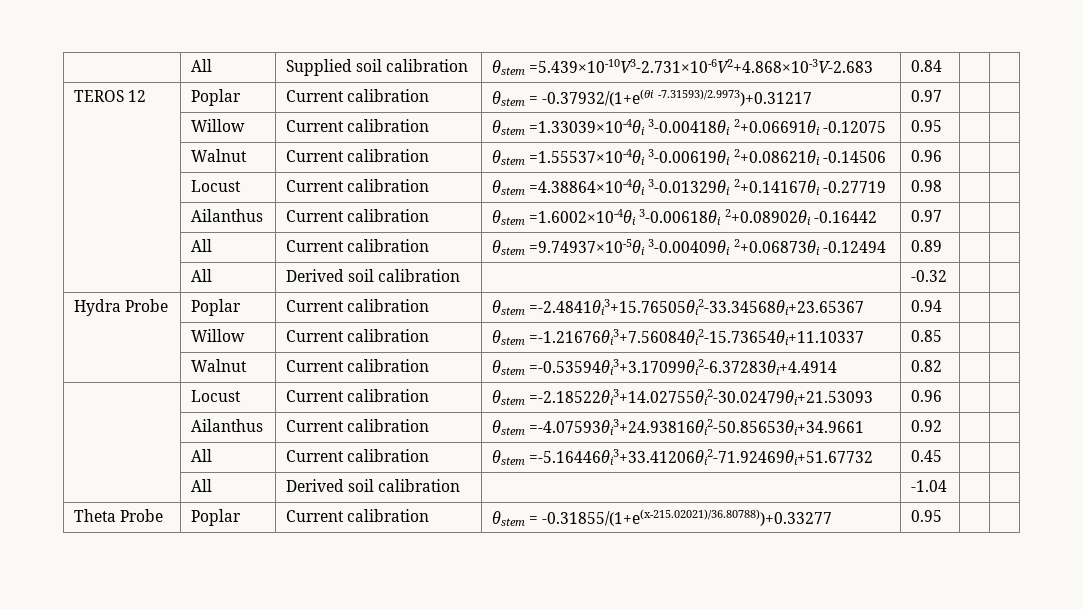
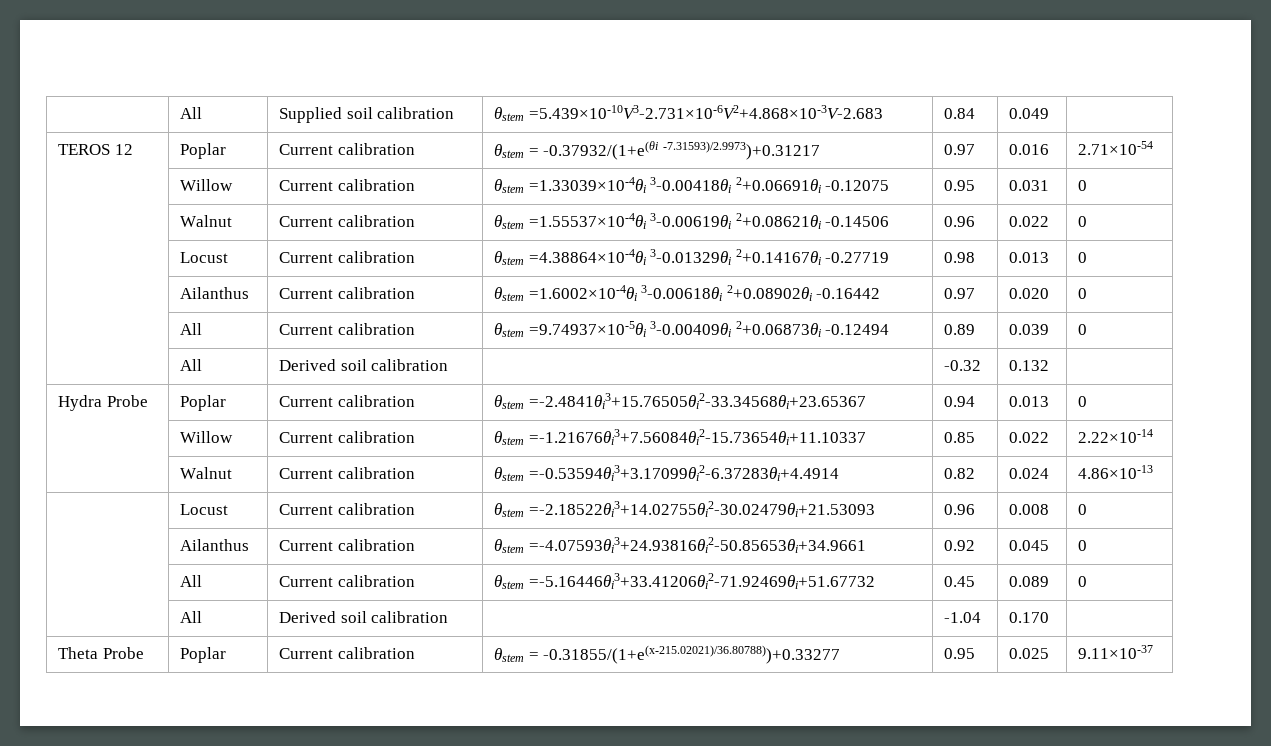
- | All | Supplied soil calibration | θstem =5.439×10-10V3-2.731×10-6V2+4.868×10-3V-2.683 | 0.84 | |
+ | All | Supplied soil calibration | θstem =5.439×10-10V3-2.731×10-6V2+4.868×10-3V-2.683 | 0.84 | 0.049 |
- TEROS 12 | Poplar | Current calibration | θstem = -0.37932/(1+e(θi -7.31593)/2.9973)+0.31217 | 0.97 | |
+ TEROS 12 | Poplar | Current calibration | θstem = -0.37932/(1+e(θi -7.31593)/2.9973)+0.31217 | 0.97 | 0.016 | 2.71×10-54
- | Willow | Current calibration | θstem =1.33039×10-4θi 3-0.00418θi 2+0.06691θi -0.12075 | 0.95 | |
+ | Willow | Current calibration | θstem =1.33039×10-4θi 3-0.00418θi 2+0.06691θi -0.12075 | 0.95 | 0.031 | 0
- | Walnut | Current calibration | θstem =1.55537×10-4θi 3-0.00619θi 2+0.08621θi -0.14506 | 0.96 | |
+ | Walnut | Current calibration | θstem =1.55537×10-4θi 3-0.00619θi 2+0.08621θi -0.14506 | 0.96 | 0.022 | 0
- | Locust | Current calibration | θstem =4.38864×10-4θi 3-0.01329θi 2+0.14167θi -0.27719 | 0.98 | |
+ | Locust | Current calibration | θstem =4.38864×10-4θi 3-0.01329θi 2+0.14167θi -0.27719 | 0.98 | 0.013 | 0
- | Ailanthus | Current calibration | θstem =1.6002×10-4θi 3-0.00618θi 2+0.08902θi -0.16442 | 0.97 | |
+ | Ailanthus | Current calibration | θstem =1.6002×10-4θi 3-0.00618θi 2+0.08902θi -0.16442 | 0.97 | 0.020 | 0
- | All | Current calibration | θstem =9.74937×10-5θi 3-0.00409θi 2+0.06873θi -0.12494 | 0.89 | |
+ | All | Current calibration | θstem =9.74937×10-5θi 3-0.00409θi 2+0.06873θi -0.12494 | 0.89 | 0.039 | 0
- | All | Derived soil calibration | | -0.32 | |
+ | All | Derived soil calibration | | -0.32 | 0.132 |
- Hydra Probe | Poplar | Current calibration | θstem =-2.4841θi3+15.76505θi2-33.34568θi+23.65367 | 0.94 | |
+ Hydra Probe | Poplar | Current calibration | θstem =-2.4841θi3+15.76505θi2-33.34568θi+23.65367 | 0.94 | 0.013 | 0
- | Willow | Current calibration | θstem =-1.21676θi3+7.56084θi2-15.73654θi+11.10337 | 0.85 | |
+ | Willow | Current calibration | θstem =-1.21676θi3+7.56084θi2-15.73654θi+11.10337 | 0.85 | 0.022 | 2.22×10-14
- | Walnut | Current calibration | θstem =-0.53594θi3+3.17099θi2-6.37283θi+4.4914 | 0.82 | |
+ | Walnut | Current calibration | θstem =-0.53594θi3+3.17099θi2-6.37283θi+4.4914 | 0.82 | 0.024 | 4.86×10-13
- | Locust | Current calibration | θstem =-2.18522θi3+14.02755θi2-30.02479θi+21.53093 | 0.96 | |
+ | Locust | Current calibration | θstem =-2.18522θi3+14.02755θi2-30.02479θi+21.53093 | 0.96 | 0.008 | 0
- | Ailanthus | Current calibration | θstem =-4.07593θi3+24.93816θi2-50.85653θi+34.9661 | 0.92 | |
+ | Ailanthus | Current calibration | θstem =-4.07593θi3+24.93816θi2-50.85653θi+34.9661 | 0.92 | 0.045 | 0
- | All | Current calibration | θstem =-5.16446θi3+33.41206θi2-71.92469θi+51.67732 | 0.45 | |
+ | All | Current calibration | θstem =-5.16446θi3+33.41206θi2-71.92469θi+51.67732 | 0.45 | 0.089 | 0
- | All | Derived soil calibration | | -1.04 | |
+ | All | Derived soil calibration | | -1.04 | 0.170 |
- Theta Probe | Poplar | Current calibration | θstem = -0.31855/(1+e(x-215.02021)/36.80788))+0.33277 | 0.95 | |
+ Theta Probe | Poplar | Current calibration | θstem = -0.31855/(1+e(x-215.02021)/36.80788))+0.33277 | 0.95 | 0.025 | 9.11×10-37

